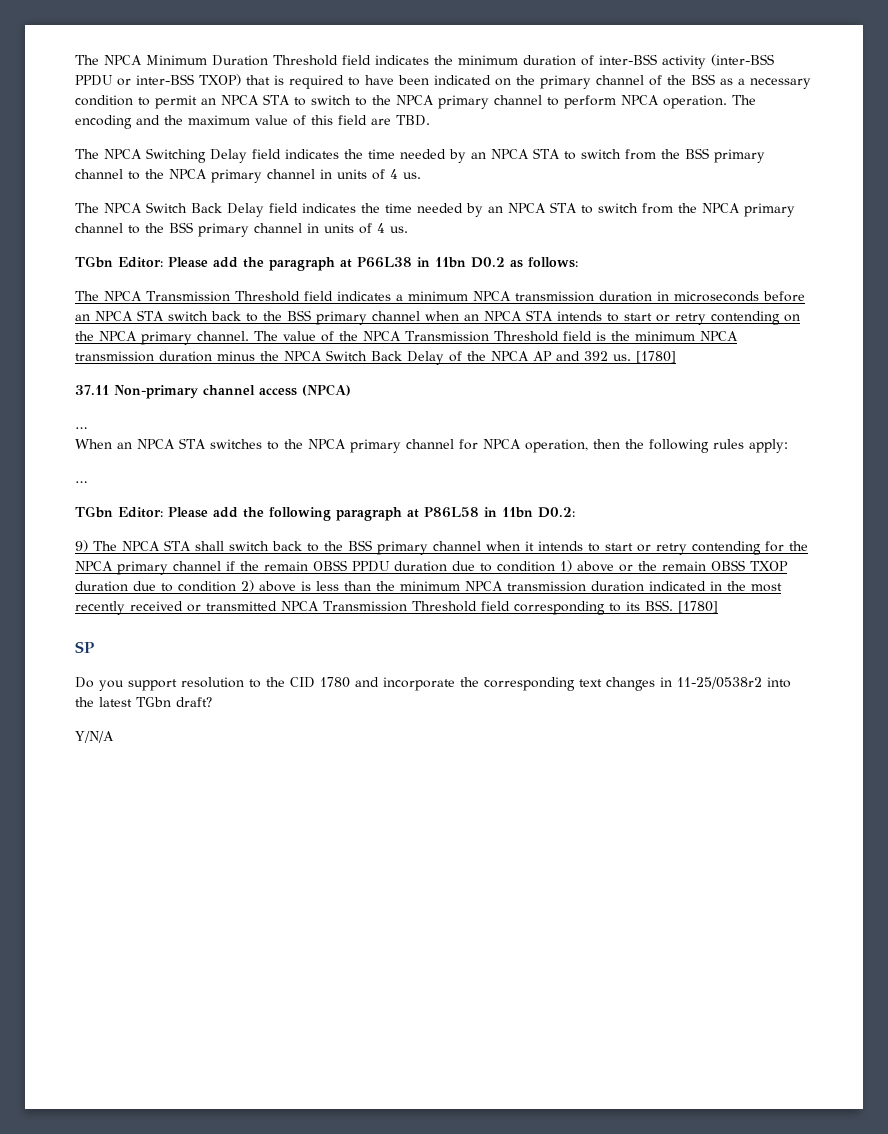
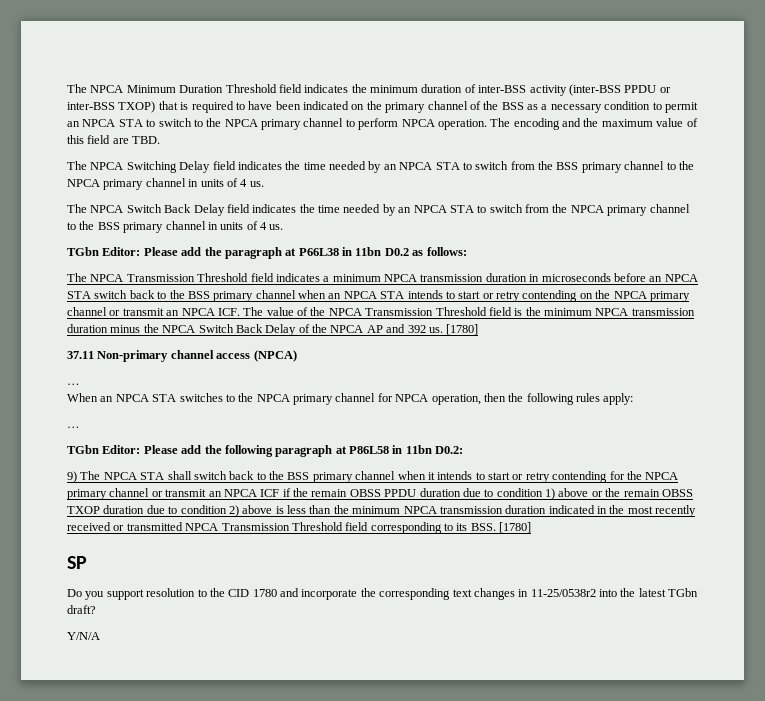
- The NPCA Transmission Threshold field indicates a minimum NPCA transmission duration in microseconds before an NPCA STA switch back to the BSS primary channel when an NPCA STA intends to start or retry contending on the NPCA primary channel. The value of the NPCA Transmission Threshold field is the minimum NPCA transmission duration minus the NPCA Switch Back Delay of the NPCA AP and 392 us.
+ The NPCA Transmission Threshold field indicates a minimum NPCA transmission duration in microseconds before an NPCA STA switch back to the BSS primary channel when an NPCA STA intends to start or retry contending on the NPCA primary channel or transmit an NPCA ICF. The value of the NPCA Transmission Threshold field is the minimum NPCA transmission duration minus the NPCA Switch Back Delay of the NPCA AP and 392 us.
- 9) The NPCA STA shall switch back to the BSS primary channel when it intends to start or retry contending for the NPCA primary channel if the remain OBSS PPDU duration due to condition 1) above or the remain OBSS TXOP duration due to condition 2) above is less than the minimum NPCA transmission duration indicated in the most recently received or transmitted NPCA Transmission Threshold field corresponding to its BSS. [1780]
+ 9) The NPCA STA shall switch back to the BSS primary channel when it intends to start or retry contending for the NPCA primary channel or transmit an NPCA ICF if the remain OBSS PPDU duration due to condition 1) above or the remain OBSS TXOP duration due to condition 2) above is less than the minimum NPCA transmission duration indicated in the most recently received or transmitted NPCA Transmission Threshold field corresponding to its BSS. [1780]

